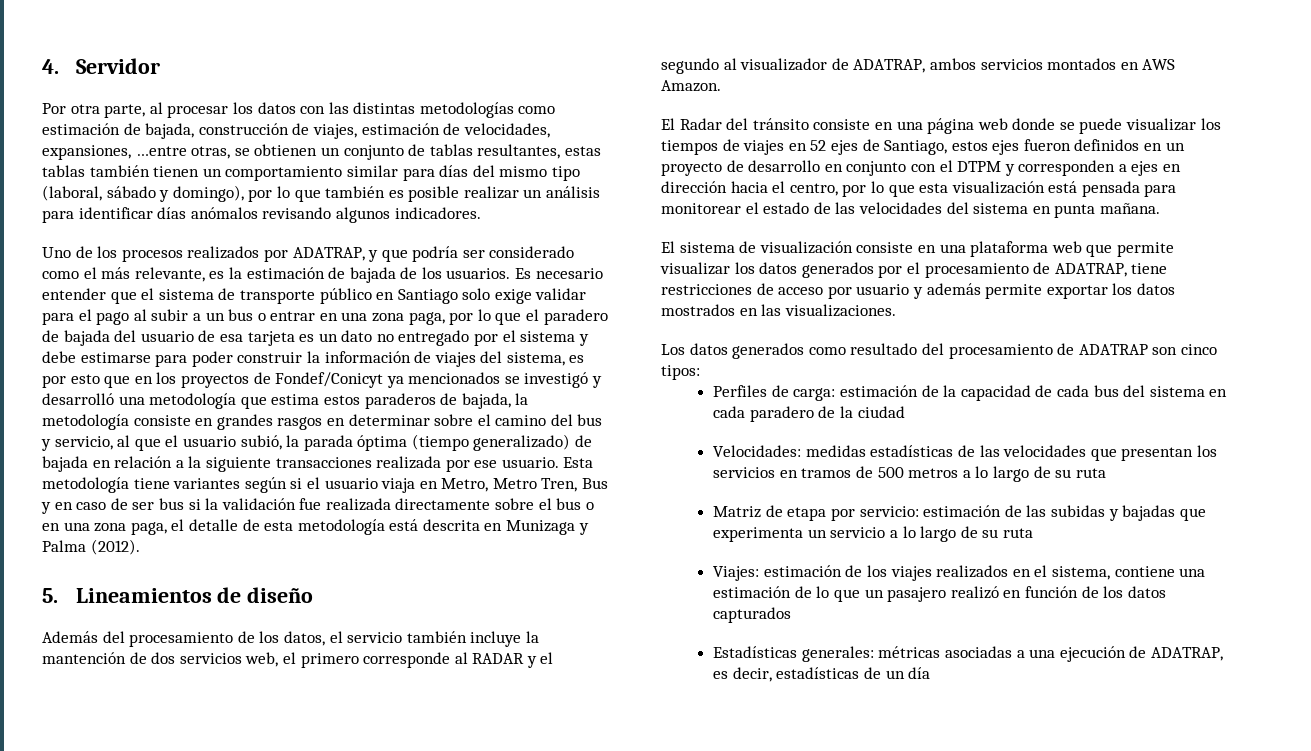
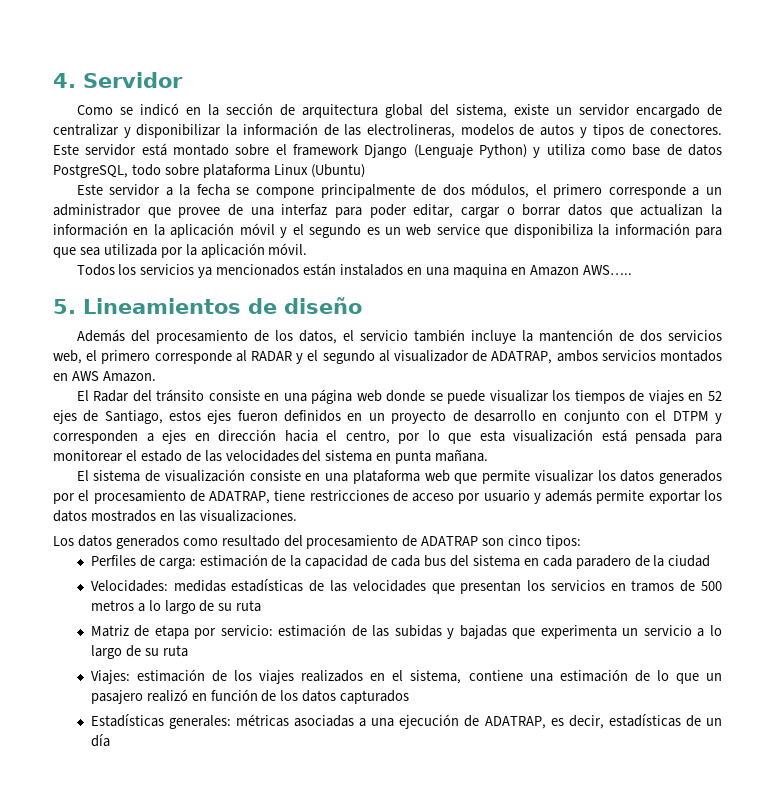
- Por otra parte, al procesar los datos con las distintas metodologías como estimación de bajada, construcción de viajes, estimación de velocidades, expansiones, …entre otras, se obtienen un conjunto de tablas resultantes, estas tablas también tienen un comportamiento similar para días del mismo tipo (laboral, sábado y domingo), por lo que también es posible realizar un análisis para identificar días anómalos revisando algunos indicadores.
- Uno de los procesos realizados por ADATRAP, y que podría ser considerado como el más relevante, es la estimación de bajada de los usuarios. Es necesario entender que el sistema de transporte público en Santiago solo exige validar para el pago al subir a un bus o entrar en una zona paga, por lo que el paradero de bajada del usuario de esa tarjeta es un dato no entregado por el sistema y debe estimarse para poder construir la información de viajes del sistema, es por esto que en los proyectos de Fondef/Conicyt ya mencionados se investigó y desarrolló una metodología que estima estos paraderos de bajada, la metodología consiste en grandes rasgos en determinar sobre el camino del bus y servicio, al que el usuario subió, la parada óptima (tiempo generalizado) de bajada en relación a la siguiente transacciones realizada por ese usuario. Esta metodología tiene variantes según si el usuario viaja en Metro, Metro Tren, Bus y en caso de ser bus si la validación fue realizada directamente sobre el bus o en una zona paga, el detalle de esta metodología está descrita en Munizaga y Palma (2012).
+ Como se indicó en la sección de arquitectura global del sistema, existe un servidor encargado de centralizar y disponibilizar la información de las electrolineras, modelos de autos y tipos de conectores. Este servidor está montado sobre el framework Django (Lenguaje Python) y utiliza como base de datos PostgreSQL, todo sobre plataforma Linux (Ubuntu)
+ Este servidor a la fecha se compone principalmente de dos módulos, el primero corresponde a un administrador que provee de una interfaz para poder editar, cargar o borrar datos que actualizan la información en la aplicación móvil y el segundo es un web service que disponibiliza la información para que sea utilizada por la aplicación móvil.
+ Todos los servicios ya mencionados están instalados en una maquina en Amazon AWS…..

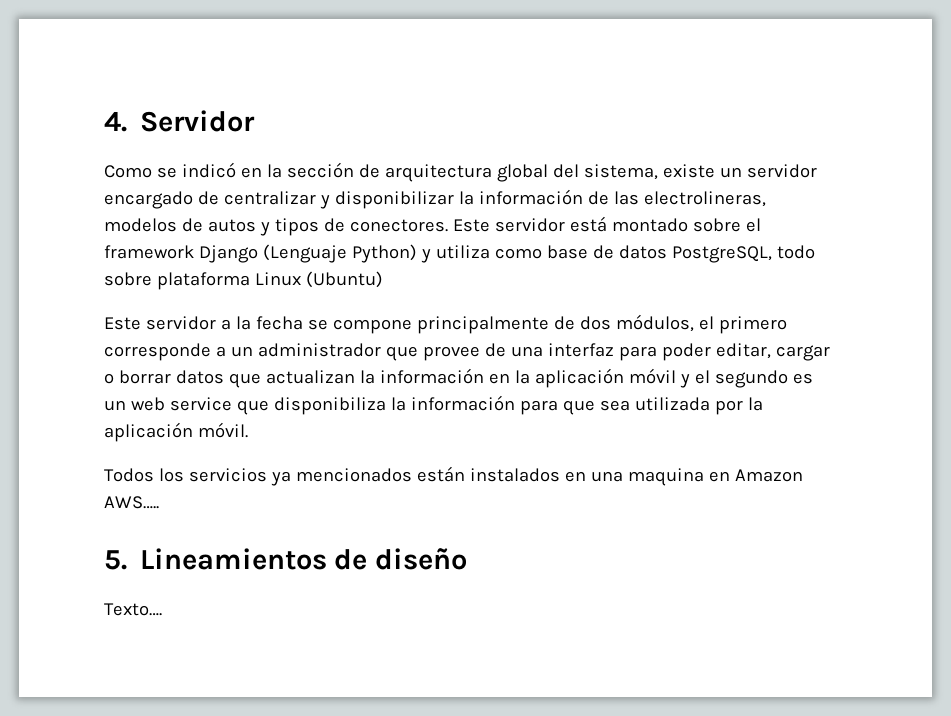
- Además del procesamiento de los datos, el servicio también incluye la mantención de dos servicios web, el primero corresponde al RADAR y el segundo al visualizador de ADATRAP, ambos servicios montados en AWS Amazon.
- El Radar del tránsito consiste en una página web donde se puede visualizar los tiempos de viajes en 52 ejes de Santiago, estos ejes fueron definidos en un proyecto de desarrollo en conjunto con el DTPM y corresponden a ejes en dirección hacia el centro, por lo que esta visualización está pensada para monitorear el estado de las velocidades del sistema en punta mañana.
- El sistema de visualización consiste en una plataforma web que permite visualizar los datos generados por el procesamiento de ADATRAP, tiene restricciones de acceso por usuario y además permite exportar los datos mostrados en las visualizaciones.
- Los datos generados como resultado del procesamiento de ADATRAP son cinco tipos:
- Perfiles de carga: estimación de la capacidad de cada bus del sistema en cada paradero de la ciudad
- Velocidades: medidas estadísticas de las velocidades que presentan los servicios en tramos de 500 metros a lo largo de su ruta
- Matriz de etapa por servicio: estimación de las subidas y bajadas que experimenta un servicio a lo largo de su ruta
- Viajes: estimación de los viajes realizados en el sistema, contiene una estimación de lo que un pasajero realizó en función de los datos capturados
- Estadísticas generales: métricas asociadas a una ejecución de ADATRAP, es decir, estadísticas de un día
+ Texto….

